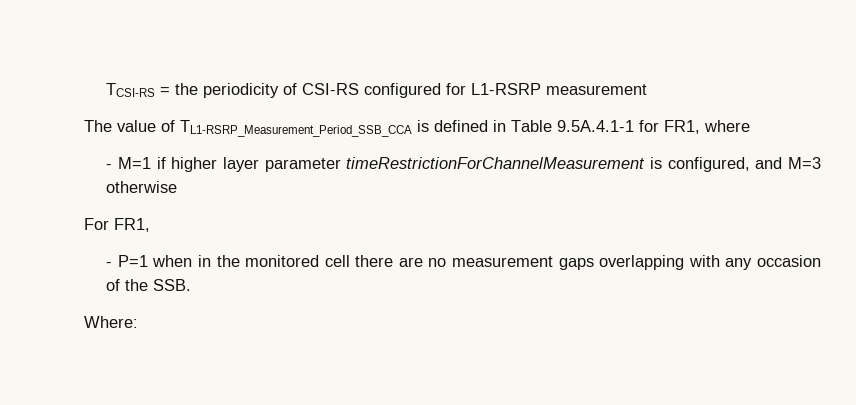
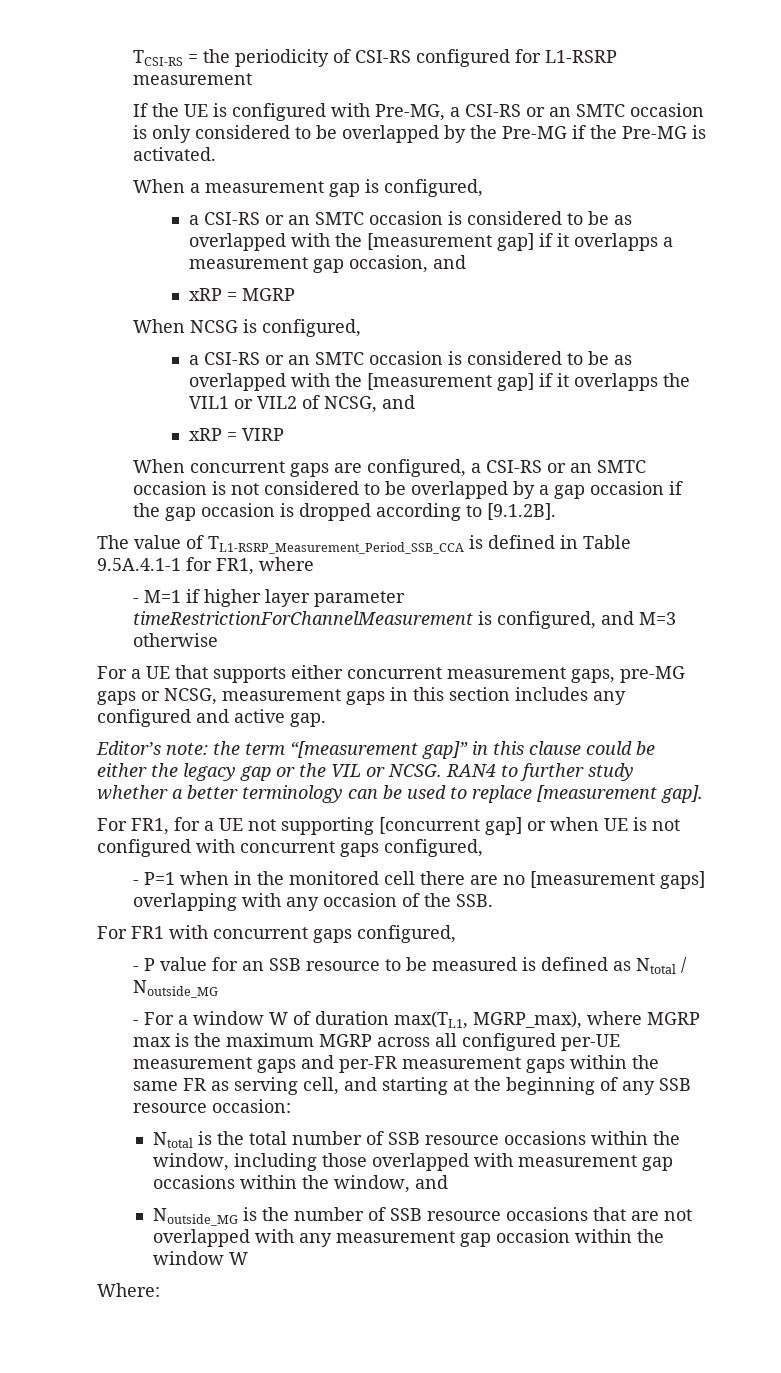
+ If the UE is configured with Pre-MG, a CSI-RS or an SMTC occasion is only considered to be overlapped by the Pre-MG if the Pre-MG is activated.
+ When a measurement gap is configured,
+ a CSI-RS or an SMTC occasion is considered to be as overlapped with the [measurement gap] if it overlapps a measurement gap occasion, and
+ xRP = MGRP
+ When NCSG is configured,
+ a CSI-RS or an SMTC occasion is considered to be as overlapped with the [measurement gap] if it overlapps the VIL1 or VIL2 of NCSG, and
+ xRP = VIRP
+ When concurrent gaps are configured, a CSI-RS or an SMTC occasion is not considered to be overlapped by a gap occasion if the gap occasion is dropped according to [9.1.2B].
- For FR1,
+ For a UE that supports either concurrent measurement gaps, pre-MG gaps or NCSG, measurement gaps in this section includes any configured and active gap.
+ Editor’s note: the term “[measurement gap]” in this clause could be either the legacy gap or the VIL or NCSG. RAN4 to further study whether a better terminology can be used to replace [measurement gap].
+ For FR1, for a UE not supporting [concurrent gap] or when UE is not configured with concurrent gaps configured,
- - P=1 when in the monitored cell there are no measurement gaps overlapping with any occasion of the SSB.
+ - P=1 when in the monitored cell there are no [measurement gaps] overlapping with any occasion of the SSB.
+ For FR1 with concurrent gaps configured,
+ - P value for an SSB resource to be measured is defined as Ntotal / Noutside_MG
+ - For a window W of duration max(TL1, MGRP_max), where MGRP max is the maximum MGRP across all configured per-UE measurement gaps and per-FR measurement gaps within the same FR as serving cell, and starting at the beginning of any SSB resource occasion:
+ Ntotal is the total number of SSB resource occasions within the window, including those overlapped with measurement gap occasions within the window, and
+ Noutside_MG is the number of SSB resource occasions that are not overlapped with any measurement gap occasion within the window W

